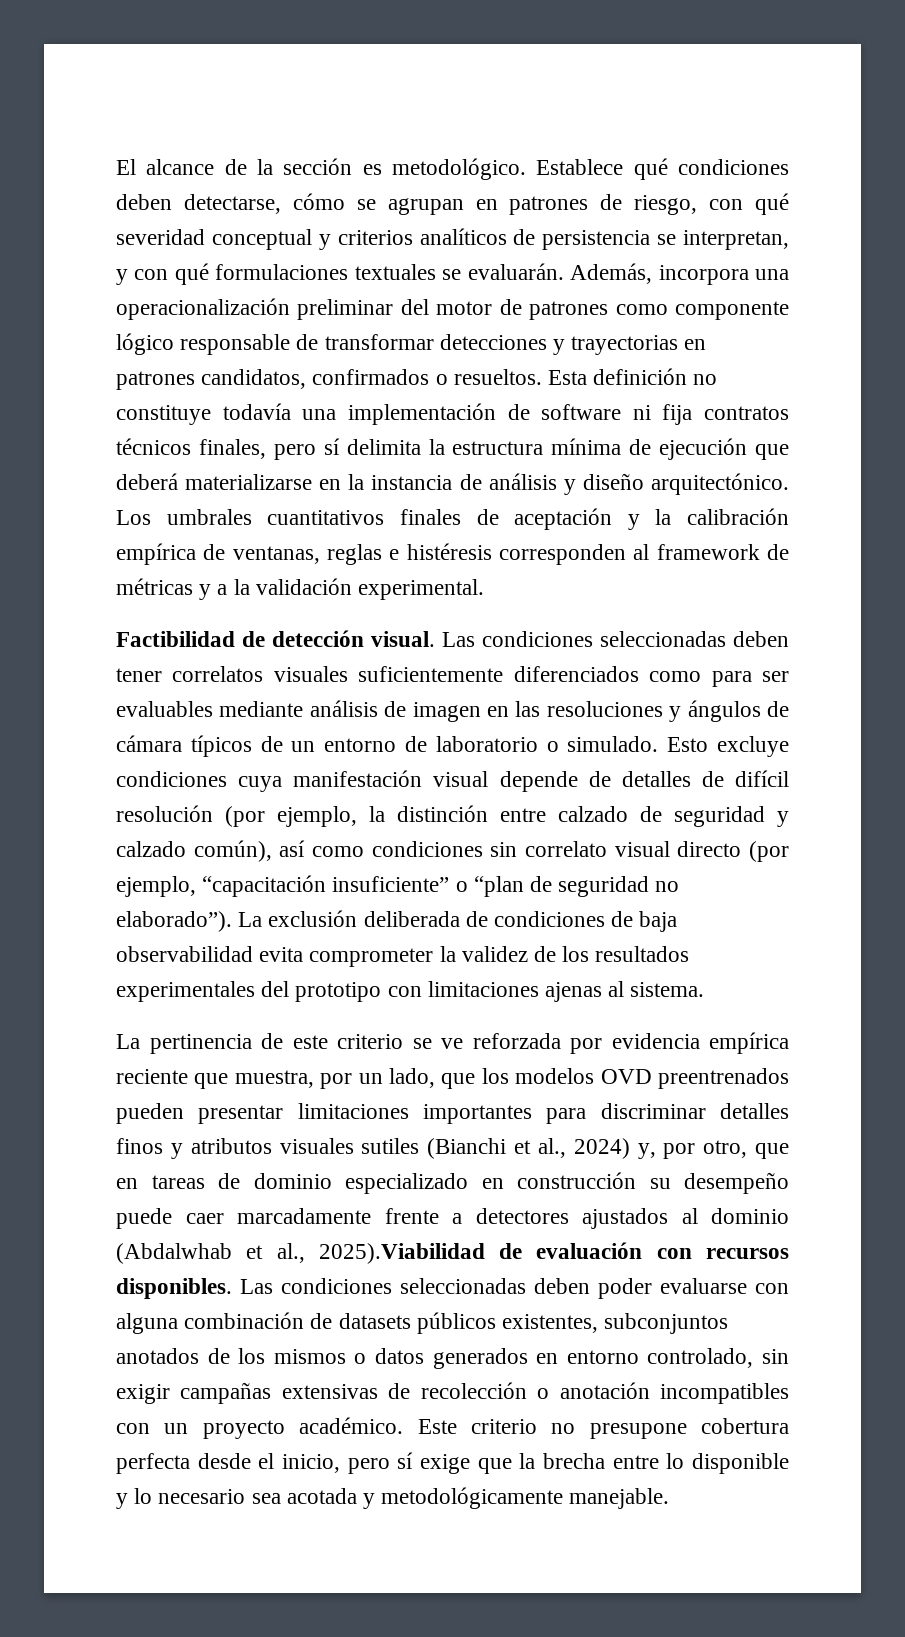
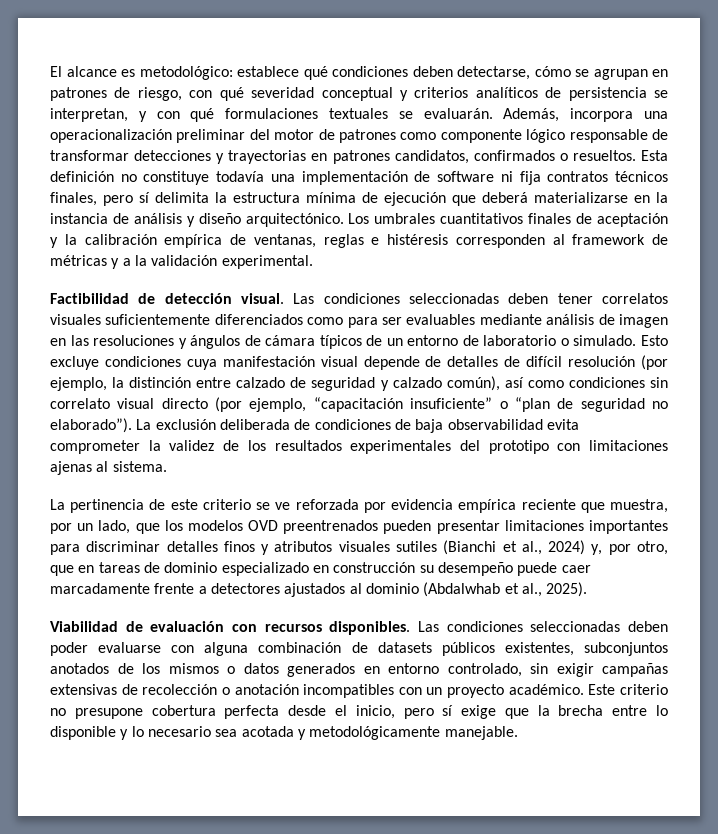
- El alcance de la sección es metodológico. Establece qué condiciones deben detectarse, cómo se agrupan en patrones de riesgo, con qué severidad conceptual y criterios analíticos de persistencia se interpretan, y con qué formulaciones textuales se evaluarán.
+ El alcance es metodológico: establece qué condiciones deben detectarse, cómo se agrupan en patrones de riesgo, con qué severidad conceptual y criterios analíticos de persistencia se interpretan, y con qué formulaciones textuales se evaluarán.
- La pertinencia de este criterio se ve reforzada por evidencia empírica reciente que muestra, por un lado, que los modelos OVD preentrenados pueden presentar limitaciones importantes para discriminar detalles finos y atributos visuales sutiles (Bianchi et al., 2024) y, por otro, que en tareas de dominio especializado en construcción su desempeño puede caer marcadamente frente a detectores ajustados al dominio (Abdalwhab et al., 2025).Viabilidad de evaluación con recursos disponibles.
+ La pertinencia de este criterio se ve reforzada por evidencia empírica reciente que muestra, por un lado, que los modelos OVD preentrenados pueden presentar limitaciones importantes para discriminar detalles finos y atributos visuales sutiles (Bianchi et al., 2024) y, por otro, que en tareas de dominio especializado en construcción su desempeño puede caer marcadamente frente a detectores ajustados al dominio (Abdalwhab et al., 2025).
+ Viabilidad de evaluación con recursos disponibles.

